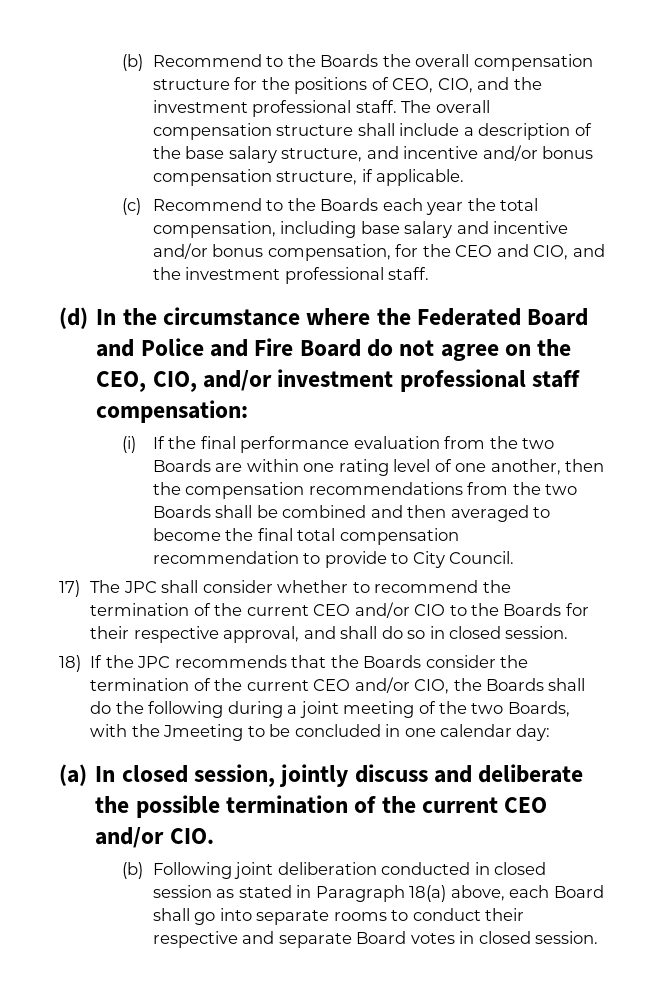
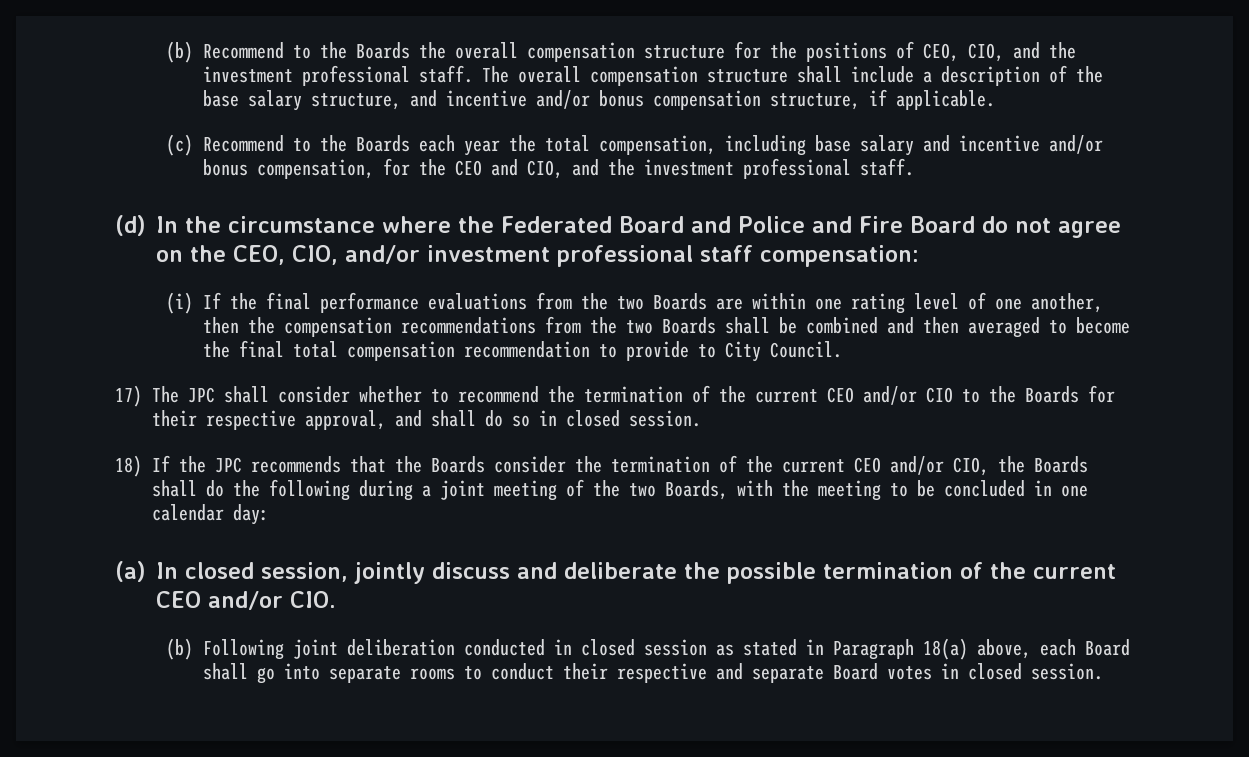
- (i) If the final performance evaluation from the two Boards are within one rating level of one another, then the compensation recommendations from the two Boards shall be combined and then averaged to become the final total compensation recommendation to provide to City Council.
+ (i) If the final performance evaluations from the two Boards are within one rating level of one another, then the compensation recommendations from the two Boards shall be combined and then averaged to become the final total compensation recommendation to provide to City Council.
- 18) If the JPC recommends that the Boards consider the termination of the current CEO and/or CIO, the Boards shall do the following during a joint meeting of the two Boards, with the Jmeeting to be concluded in one calendar day:
+ 18) If the JPC recommends that the Boards consider the termination of the current CEO and/or CIO, the Boards shall do the following during a joint meeting of the two Boards, with the meeting to be concluded in one calendar day:

